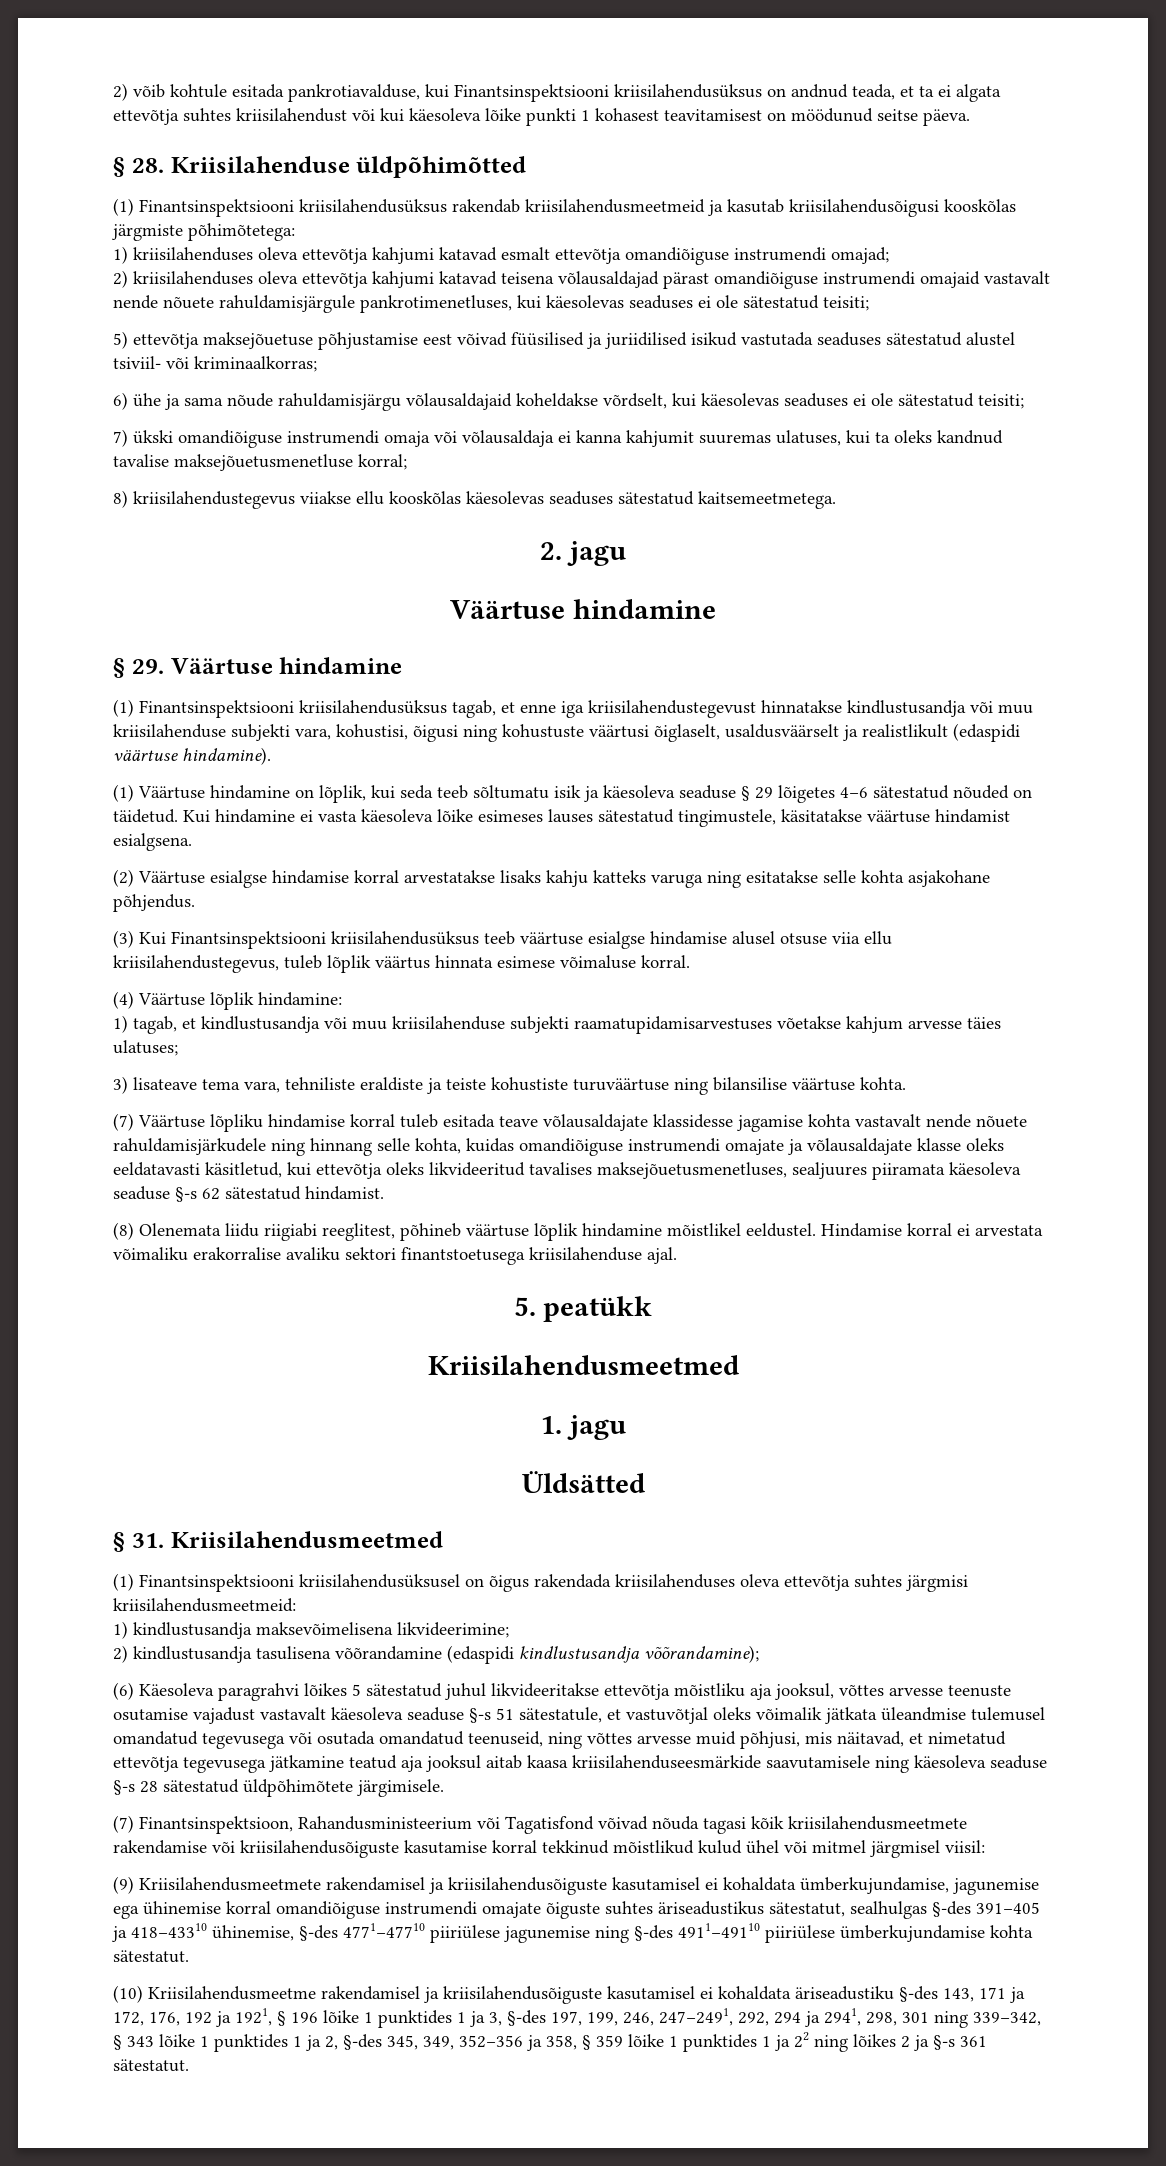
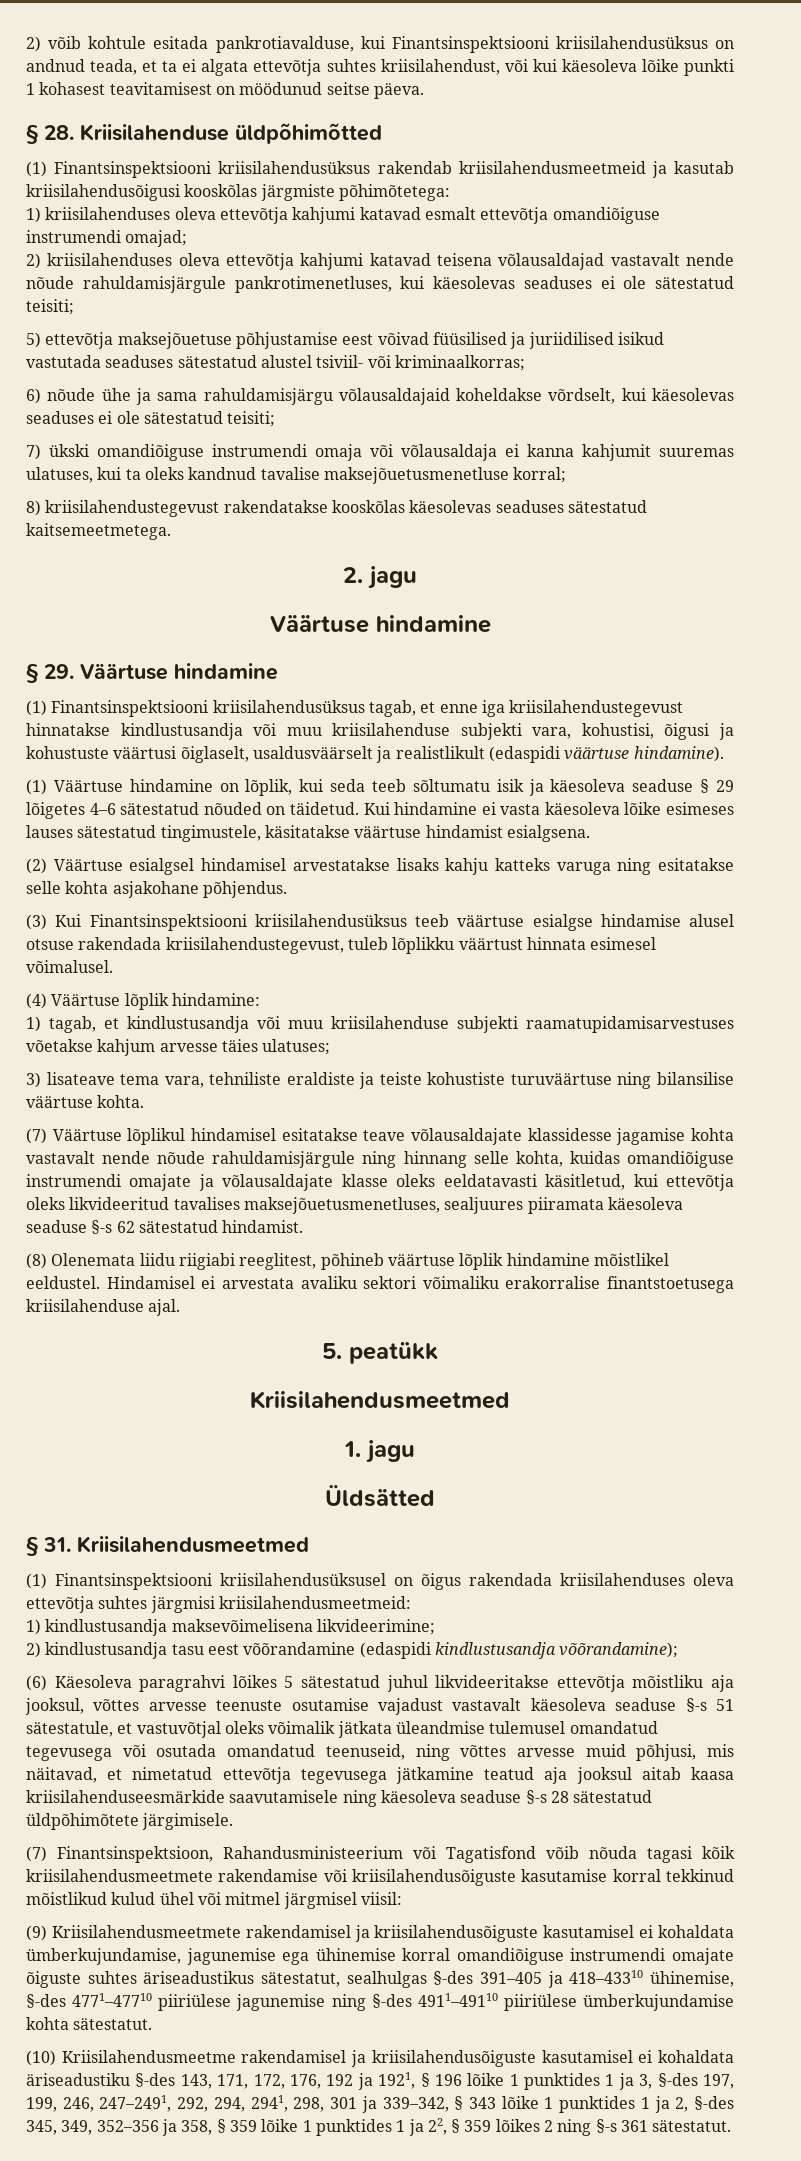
- 2) võib kohtule esitada pankrotiavalduse, kui Finantsinspektsiooni kriisilahendusüksus on andnud teada, et ta ei algata ettevõtja suhtes kriisilahendust või kui käesoleva lõike punkti 1 kohasest teavitamisest on möödunud seitse päeva.
+ 2) võib kohtule esitada pankrotiavalduse, kui Finantsinspektsiooni kriisilahendusüksus on andnud teada, et ta ei algata ettevõtja suhtes kriisilahendust, või kui käesoleva lõike punkti 1 kohasest teavitamisest on möödunud seitse päeva.
- 2) kriisilahenduses oleva ettevõtja kahjumi katavad teisena võlausaldajad pärast omandiõiguse instrumendi omajaid vastavalt nende nõuete rahuldamisjärgule pankrotimenetluses, kui käesolevas seaduses ei ole sätestatud teisiti;
+ 2) kriisilahenduses oleva ettevõtja kahjumi katavad teisena võlausaldajad vastavalt nende nõude rahuldamisjärgule pankrotimenetluses, kui käesolevas seaduses ei ole sätestatud teisiti;
- 6) ühe ja sama nõude rahuldamisjärgu võlausaldajaid koheldakse võrdselt, kui käesolevas seaduses ei ole sätestatud teisiti;
+ 6) nõude ühe ja sama rahuldamisjärgu võlausaldajaid koheldakse võrdselt, kui käesolevas seaduses ei ole sätestatud teisiti;
- 8) kriisilahendustegevus viiakse ellu kooskõlas käesolevas seaduses sätestatud kaitsemeetmetega.
+ 8) kriisilahendustegevust rakendatakse kooskõlas käesolevas seaduses sätestatud kaitsemeetmetega.
- (1) Finantsinspektsiooni kriisilahendusüksus tagab, et enne iga kriisilahendustegevust hinnatakse kindlustusandja või muu kriisilahenduse subjekti vara, kohustisi, õigusi ning kohustuste väärtusi õiglaselt, usaldusväärselt ja realistlikult (edaspidi väärtuse hindamine).
+ (1) Finantsinspektsiooni kriisilahendusüksus tagab, et enne iga kriisilahendustegevust hinnatakse kindlustusandja või muu kriisilahenduse subjekti vara, kohustisi, õigusi ja kohustuste väärtusi õiglaselt, usaldusväärselt ja realistlikult (edaspidi väärtuse hindamine).
- (2) Väärtuse esialgse hindamise korral arvestatakse lisaks kahju katteks varuga ning esitatakse selle kohta asjakohane põhjendus.
+ (2) Väärtuse esialgsel hindamisel arvestatakse lisaks kahju katteks varuga ning esitatakse selle kohta asjakohane põhjendus.
- (3) Kui Finantsinspektsiooni kriisilahendusüksus teeb väärtuse esialgse hindamise alusel otsuse viia ellu kriisilahendustegevus, tuleb lõplik väärtus hinnata esimese võimaluse korral.
+ (3) Kui Finantsinspektsiooni kriisilahendusüksus teeb väärtuse esialgse hindamise alusel otsuse rakendada kriisilahendustegevust, tuleb lõplikku väärtust hinnata esimesel võimalusel.
- (7) Väärtuse lõpliku hindamise korral tuleb esitada teave võlausaldajate klassidesse jagamise kohta vastavalt nende nõuete rahuldamisjärkudele ning hinnang selle kohta, kuidas omandiõiguse instrumendi omajate ja võlausaldajate klasse oleks eeldatavasti käsitletud, kui ettevõtja oleks likvideeritud tavalises maksejõuetusmenetluses, sealjuures piiramata käesoleva seaduse §-s 62 sätestatud hindamist.
+ (7) Väärtuse lõplikul hindamisel esitatakse teave võlausaldajate klassidesse jagamise kohta vastavalt nende nõude rahuldamisjärgule ning hinnang selle kohta, kuidas omandiõiguse instrumendi omajate ja võlausaldajate klasse oleks eeldatavasti käsitletud, kui ettevõtja oleks likvideeritud tavalises maksejõuetusmenetluses, sealjuures piiramata käesoleva seaduse §-s 62 sätestatud hindamist.
- Hindamise korral ei arvestata võimaliku erakorralise avaliku sektori finantstoetusega kriisilahenduse ajal.
+ Hindamisel ei arvestata avaliku sektori võimaliku erakorralise finantstoetusega kriisilahenduse ajal.
- 2) kindlustusandja tasulisena võõrandamine (edaspidi kindlustusandja võõrandamine);
+ 2) kindlustusandja tasu eest võõrandamine (edaspidi kindlustusandja võõrandamine);
- (7) Finantsinspektsioon, Rahandusministeerium või Tagatisfond võivad nõuda tagasi kõik kriisilahendusmeetmete rakendamise või kriisilahendusõiguste kasutamise korral tekkinud mõistlikud kulud ühel või mitmel järgmisel viisil:
+ (7) Finantsinspektsioon, Rahandusministeerium või Tagatisfond võib nõuda tagasi kõik kriisilahendusmeetmete rakendamise või kriisilahendusõiguste kasutamise korral tekkinud mõistlikud kulud ühel või mitmel järgmisel viisil:
- (10) Kriisilahendusmeetme rakendamisel ja kriisilahendusõiguste kasutamisel ei kohaldata äriseadustiku §-des 143, 171 ja 172, 176, 192 ja 1921, § 196 lõike 1 punktides 1 ja 3, §-des 197, 199, 246, 247–2491, 292, 294 ja 2941, 298, 301 ning 339–342, § 343 lõike 1 punktides 1 ja 2, §-des 345, 349, 352–356 ja 358, § 359 lõike 1 punktides 1 ja 22 ning lõikes 2 ja §-s 361 sätestatut.
+ (10) Kriisilahendusmeetme rakendamisel ja kriisilahendusõiguste kasutamisel ei kohaldata äriseadustiku §-des 143, 171, 172, 176, 192 ja 1921, § 196 lõike 1 punktides 1 ja 3, §-des 197, 199, 246, 247–2491, 292, 294, 2941, 298, 301 ja 339–342, § 343 lõike 1 punktides 1 ja 2, §-des 345, 349, 352–356 ja 358, § 359 lõike 1 punktides 1 ja 22, § 359 lõikes 2 ning §-s 361 sätestatut.

